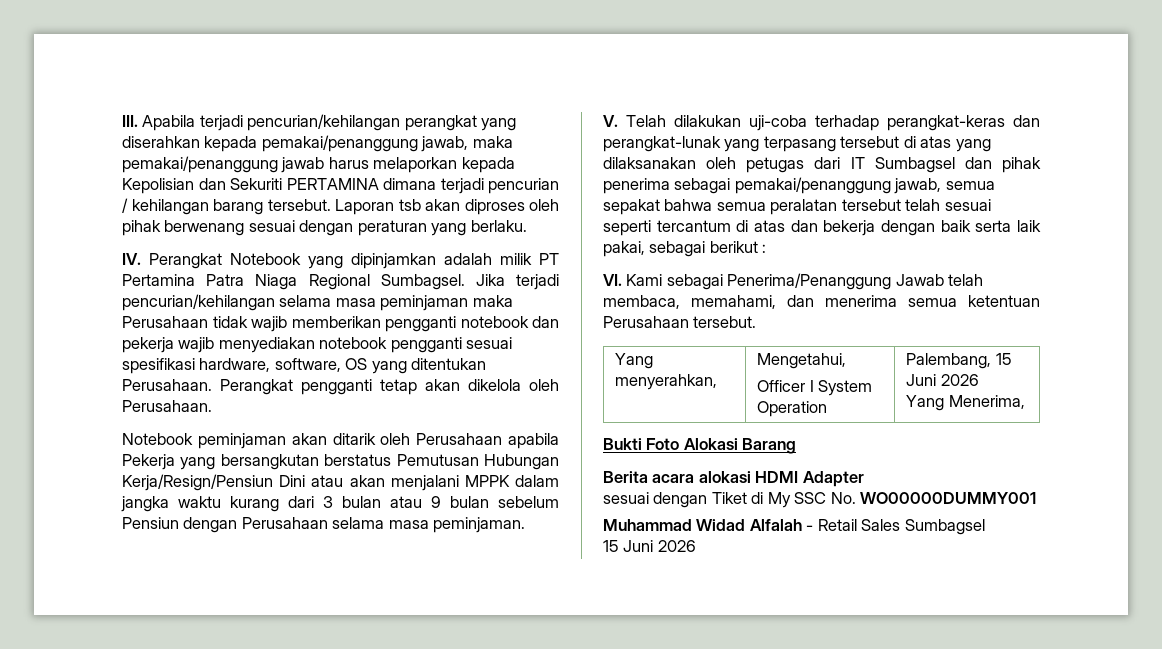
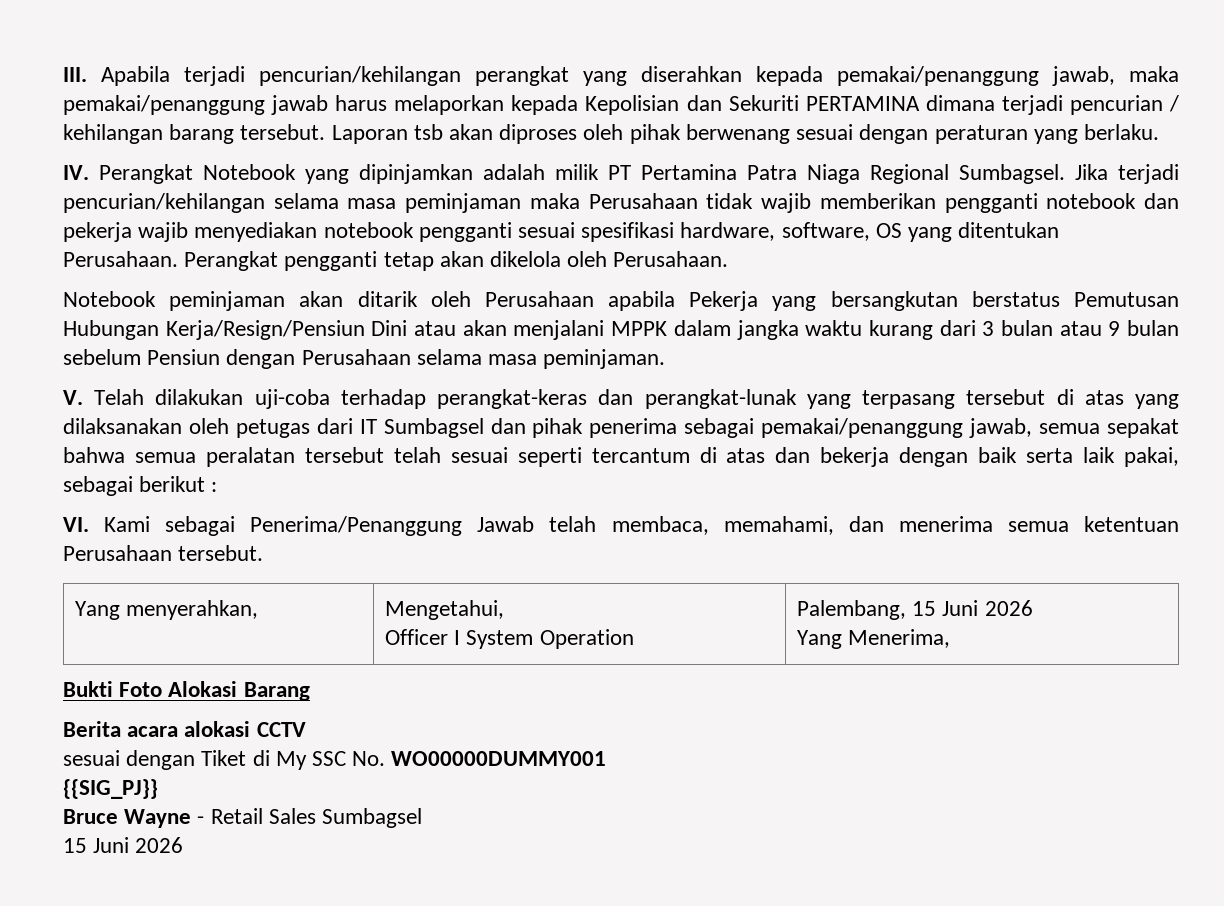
- Berita acara alokasi HDMI Adapter
+ Berita acara alokasi CCTV
- Muhammad Widad Alfalah - Retail Sales Sumbagsel
+ {{SIG_PJ}}
+ Bruce Wayne - Retail Sales Sumbagsel

